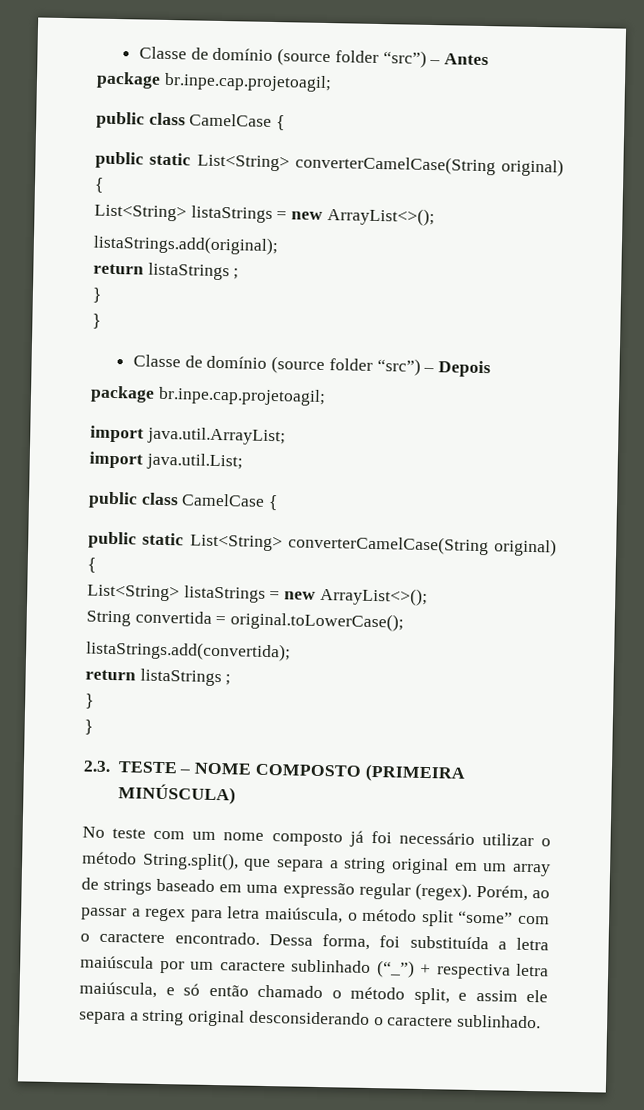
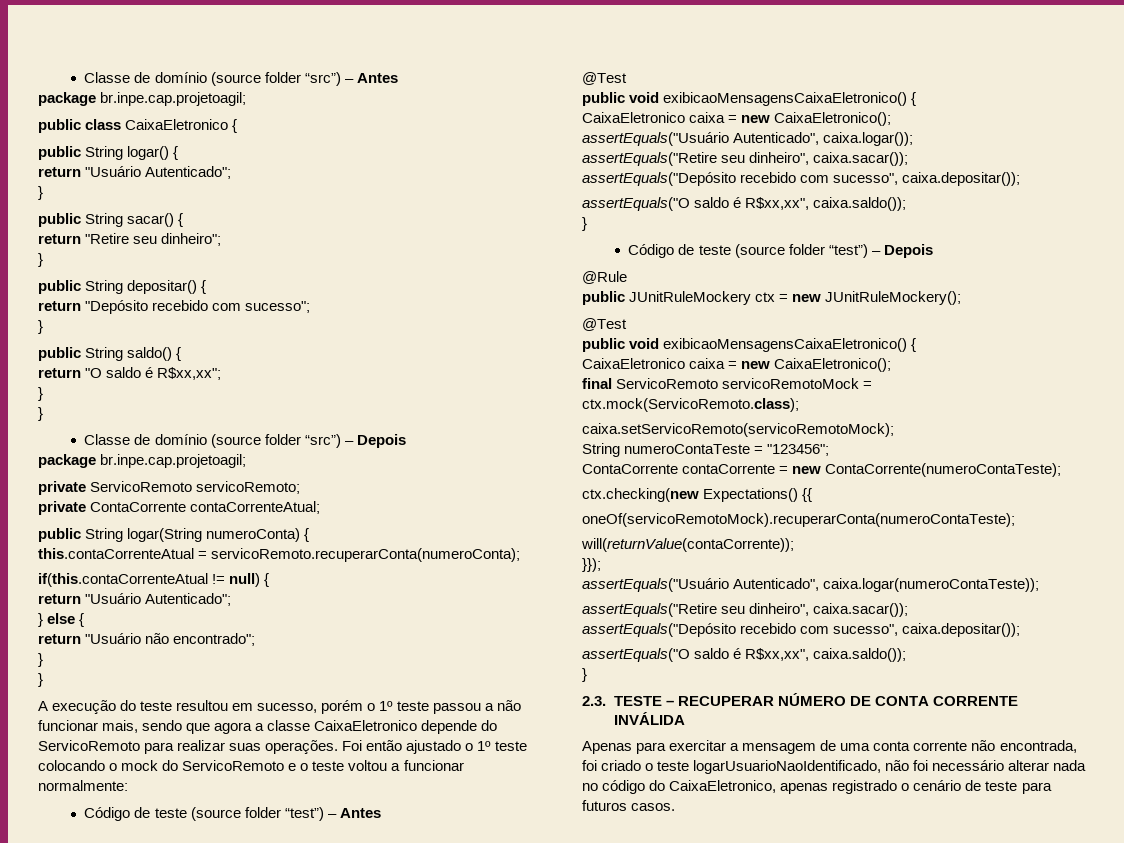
  Classe de domínio (source folder “src”) – Antes
  package br.inpe.cap.projetoagil;
- public class CamelCase {
- public static List<String> converterCamelCase(String original) {
- List<String> listaStrings = new ArrayList<>();
- listaStrings.add(original);
- return listaStrings ;
+ public class CaixaEletronico {
+ public String logar() {
+ return "Usuário Autenticado";
+ }
+ public String sacar() {
+ return "Retire seu dinheiro";
+ }
+ public String depositar() {
+ return "Depósito recebido com sucesso";
+ }
+ public String saldo() {
+ return "O saldo é R$xx,xx";
- import java.util.ArrayList;
- import java.util.List;
- public class CamelCase {
- public static List<String> converterCamelCase(String original) {
- List<String> listaStrings = new ArrayList<>();
- String convertida = original.toLowerCase();
- listaStrings.add(convertida);
- return listaStrings ;
+ private ServicoRemoto servicoRemoto;
+ private ContaCorrente contaCorrenteAtual;
+ public String logar(String numeroConta) {
+ this.contaCorrenteAtual = servicoRemoto.recuperarConta(numeroConta);
+ if(this.contaCorrenteAtual != null) {
+ return "Usuário Autenticado";
+ } else {
+ return "Usuário não encontrado";
  }
  }
- 2.3. TESTE – NOME COMPOSTO (PRIMEIRA MINÚSCULA)
- No teste com um nome composto já foi necessário utilizar o método String.split(), que separa a string original em um array de strings baseado em uma expressão regular (regex). Porém, ao passar a regex para letra maiúscula, o método split “some” com o caractere encontrado. Dessa forma, foi substituída a letra maiúscula por um caractere sublinhado (“_”) + respectiva letra maiúscula, e só então chamado o método split, e assim ele separa a string original desconsiderando o caractere sublinhado.
+ A execução do teste resultou em sucesso, porém o 1º teste passou a não funcionar mais, sendo que agora a classe CaixaEletronico depende do ServicoRemoto para realizar suas operações. Foi então ajustado o 1º teste colocando o mock do ServicoRemoto e o teste voltou a funcionar normalmente:
+ Código de teste (source folder “test”) – Antes
+ @Test
+ public void exibicaoMensagensCaixaEletronico() {
+ CaixaEletronico caixa = new CaixaEletronico();
+ assertEquals("Usuário Autenticado", caixa.logar());
+ assertEquals("Retire seu dinheiro", caixa.sacar());
+ assertEquals("Depósito recebido com sucesso", caixa.depositar());
+ assertEquals("O saldo é R$xx,xx", caixa.saldo());
+ }
+ Código de teste (source folder “test”) – Depois
+ @Rule
+ public JUnitRuleMockery ctx = new JUnitRuleMockery();
+ @Test
+ public void exibicaoMensagensCaixaEletronico() {
+ CaixaEletronico caixa = new CaixaEletronico();
+ final ServicoRemoto servicoRemotoMock = ctx.mock(ServicoRemoto.class);
+ caixa.setServicoRemoto(servicoRemotoMock);
+ String numeroContaTeste = "123456";
+ ContaCorrente contaCorrente = new ContaCorrente(numeroContaTeste);
+ ctx.checking(new Expectations() {{
+ oneOf(servicoRemotoMock).recuperarConta(numeroContaTeste);
+ will(returnValue(contaCorrente));
+ }});
+ assertEquals("Usuário Autenticado", caixa.logar(numeroContaTeste));
+ assertEquals("Retire seu dinheiro", caixa.sacar());
+ assertEquals("Depósito recebido com sucesso", caixa.depositar());
+ assertEquals("O saldo é R$xx,xx", caixa.saldo());
+ }
+ 2.3. TESTE – RECUPERAR NÚMERO DE CONTA CORRENTE INVÁLIDA
+ Apenas para exercitar a mensagem de uma conta corrente não encontrada, foi criado o teste logarUsuarioNaoIdentificado, não foi necessário alterar nada no código do CaixaEletronico, apenas registrado o cenário de teste para futuros casos.

